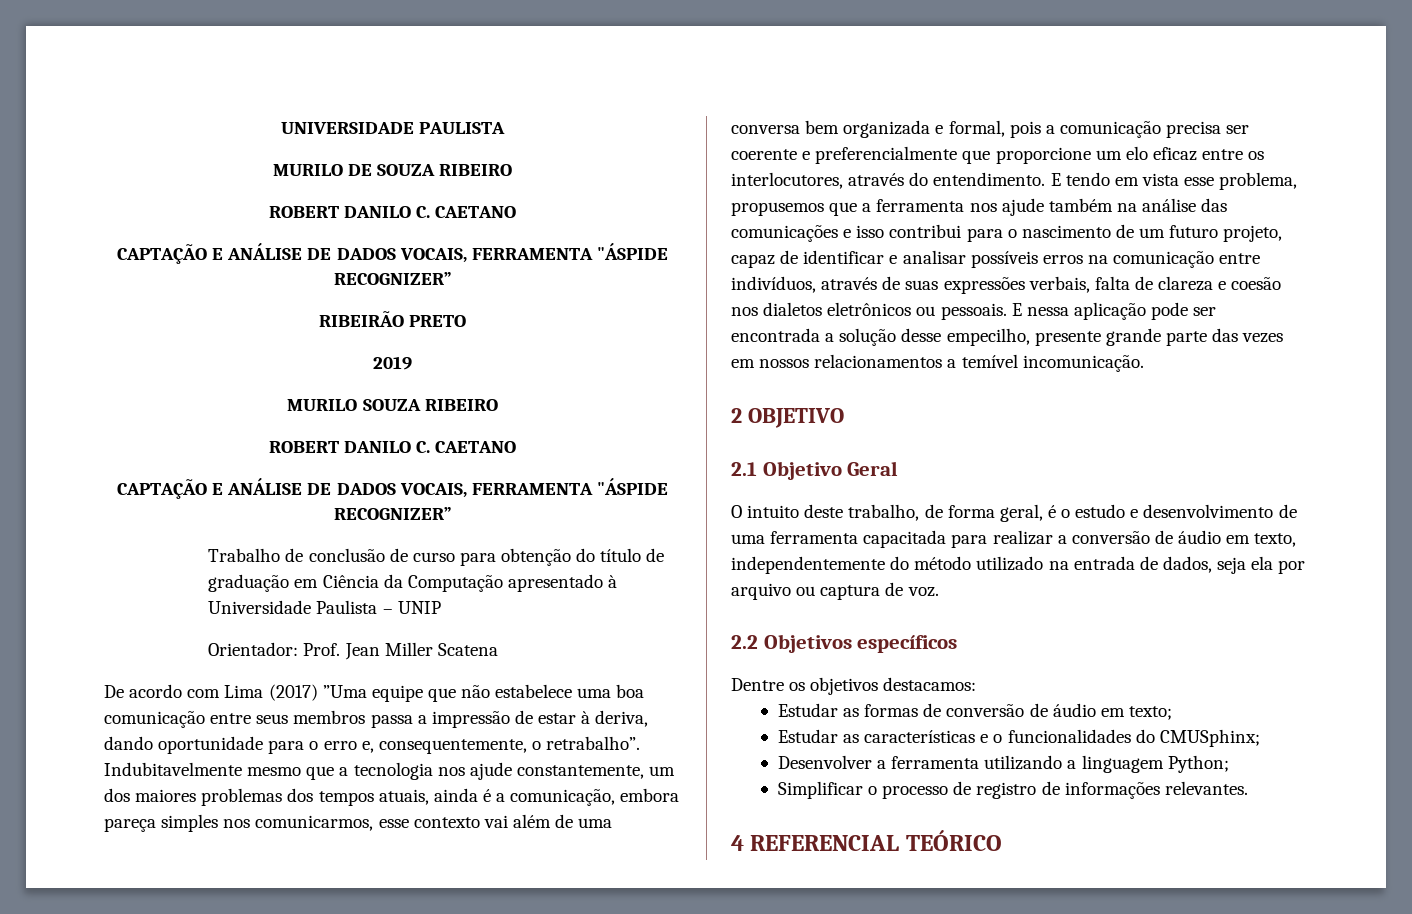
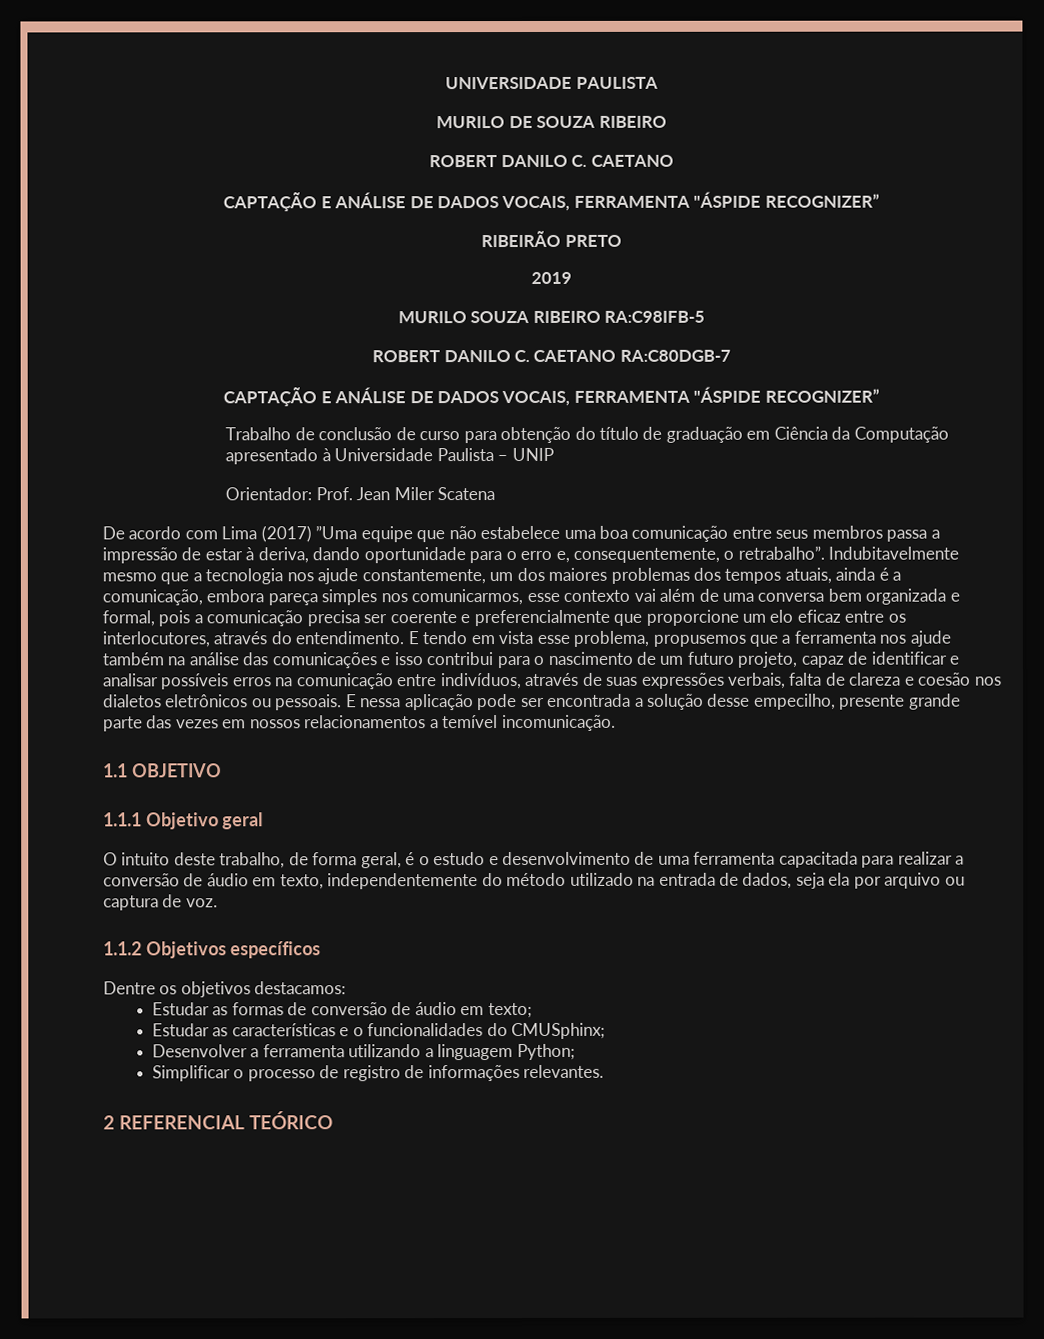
- MURILO SOUZA RIBEIRO
- ROBERT DANILO C. CAETANO
+ MURILO SOUZA RIBEIRO RA:C98IFB-5
+ ROBERT DANILO C. CAETANO RA:C80DGB-7
- Orientador: Prof. Jean Miller Scatena
+ Orientador: Prof. Jean Miler Scatena
- 2 OBJETIVO
+ 1.1 OBJETIVO
- 2.1 Objetivo Geral
+ 1.1.1 Objetivo geral
- 2.2 Objetivos específicos
+ 1.1.2 Objetivos específicos
- 4 REFERENCIAL TEÓRICO
+ 2 REFERENCIAL TEÓRICO

